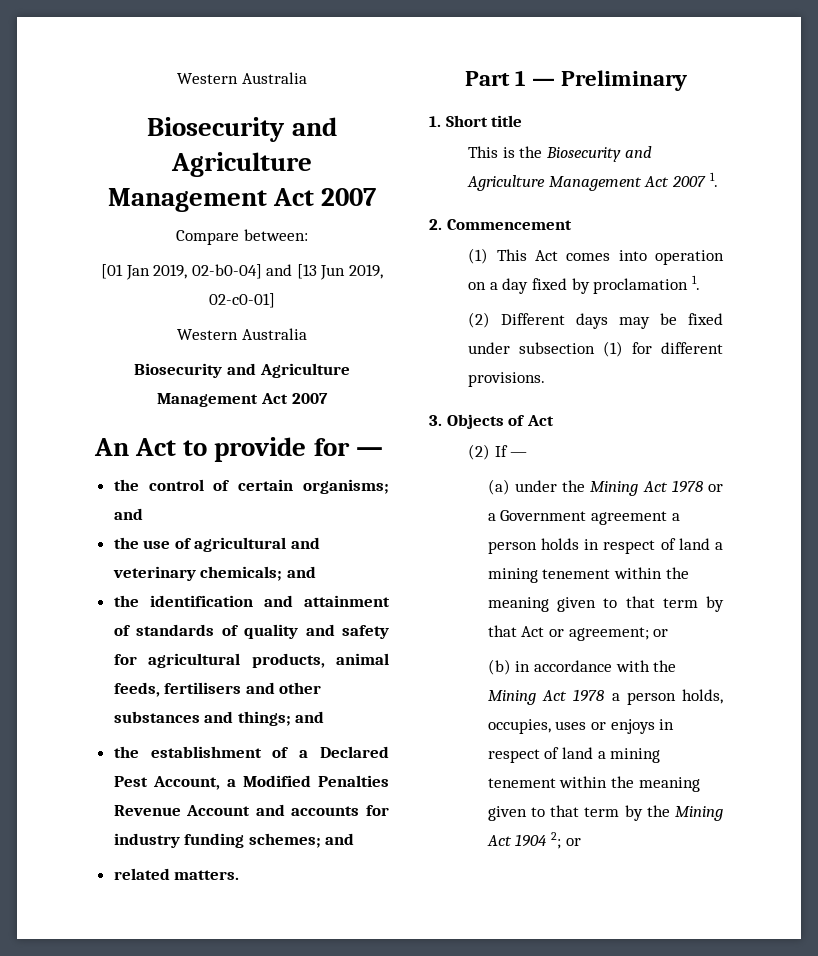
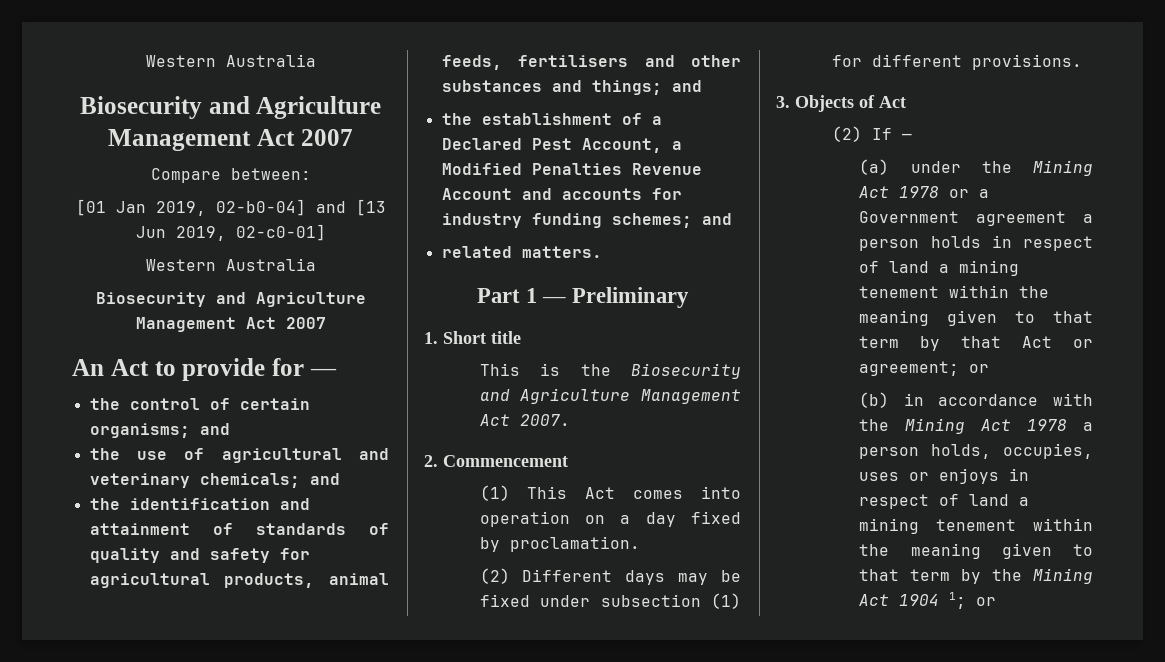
- This is the Biosecurity and Agriculture Management Act 2007 1.
+ This is the Biosecurity and Agriculture Management Act 2007.
- (1) This Act comes into operation on a day fixed by proclamation 1.
+ (1) This Act comes into operation on a day fixed by proclamation.
- (b) in accordance with the Mining Act 1978 a person holds, occupies, uses or enjoys in respect of land a mining tenement within the meaning given to that term by the Mining Act 1904 2; or
+ (b) in accordance with the Mining Act 1978 a person holds, occupies, uses or enjoys in respect of land a mining tenement within the meaning given to that term by the Mining Act 1904 1; or

